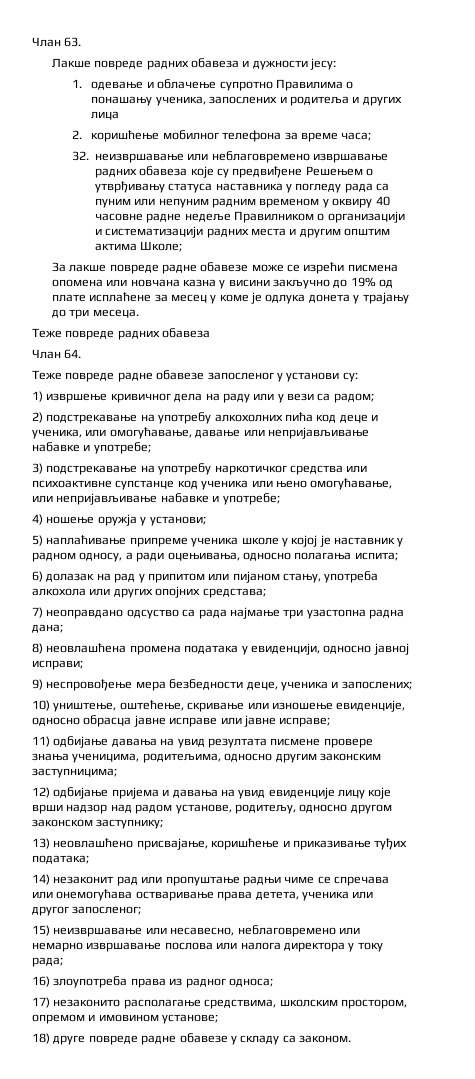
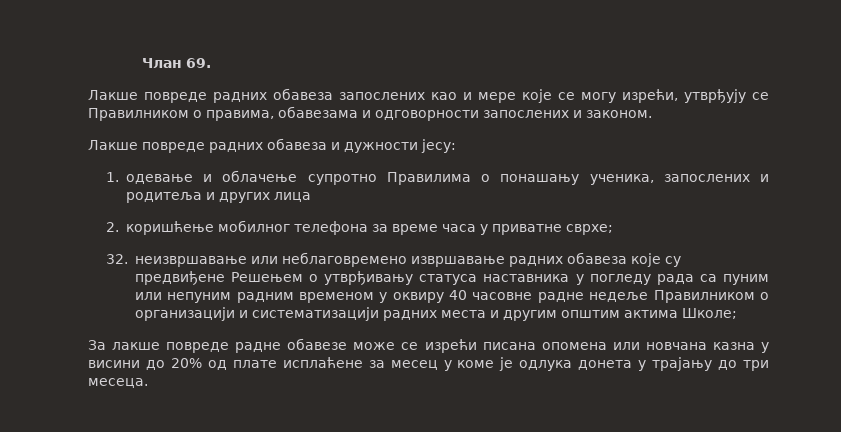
- Члан 63.
+ Члан 69.
+ Лакше повреде радних обавеза запослених као и мере које се могу изрећи, утврђују се Правилником о правима, обавезама и одговорности запослених и законом.
- 2. коришћење мобилног телефона за време часа;
+ 2. коришћење мобилног телефона за време часа у приватне сврхе;
- За лакше повреде радне обавезе може се изрећи писмена опомена или новчана казна у висини закључно до 19% од плате исплаћене за месец у коме је одлука донета у трајању до три месеца.
+ За лакше повреде радне обавезе може се изрећи писана опомена или новчана казна у висини до 20% од плате исплаћене за месец у коме је одлука донета у трајању до три месеца.
- Теже повреде радних обавеза
- Члан 64.
- Теже повреде радне обавезе запосленог у установи су:
- 1) извршење кривичног дела на раду или у вези са радом;
- 2) подстрекавање на употребу алкохолних пића код деце и ученика, или омогућавање, давање или неприjављивање набавке и употребе;
- 3) подстрекавање на употребу наркотичког средства или психоактивне супстанце код ученика или њено омогућавање, или неприjављивање набавке и употребе;
- 4) ношење оружjа у установи;
- 5) наплаћивање припреме ученика школе у коjоj jе наставник у радном односу, а ради оцењивања, односно полагања испита;
- 6) долазак на рад у припитом или пиjаном стању, употреба алкохола или других опоjних средстава;
- 7) неоправдано одсуство са рада наjмање три узастопна радна дана;
- 8) неовлашћена промена података у евиденциjи, односно jавноj исправи;
- 9) неспровођење мера безбедности деце, ученика и запослених;
- 10) уништење, оштећење, скривање или изношење евиденциjе, односно обрасца jавне исправе или jавне исправе;
- 11) одбиjање давања на увид резултата писмене провере знања ученицима, родитељима, односно другим законским заступницима;
- 12) одбиjање приjема и давања на увид евиденциjе лицу коjе врши надзор над радом установе, родитељу, односно другом законском заступнику;
- 13) неовлашћено присваjање, коришћење и приказивање туђих података;
- 14) незаконит рад или пропуштање радњи чиме се спречава или онемогућава остваривање права детета, ученика или другог запосленог;
- 15) неизвршавање или несавесно, неблаговремено или немарно извршавање послова или налога директора у току рада;
- 16) злоупотреба права из радног односа;
- 17) незаконито располагање средствима, школским простором, опремом и имовином установе;
- 18) друге повреде радне обавезе у складу са законом.

